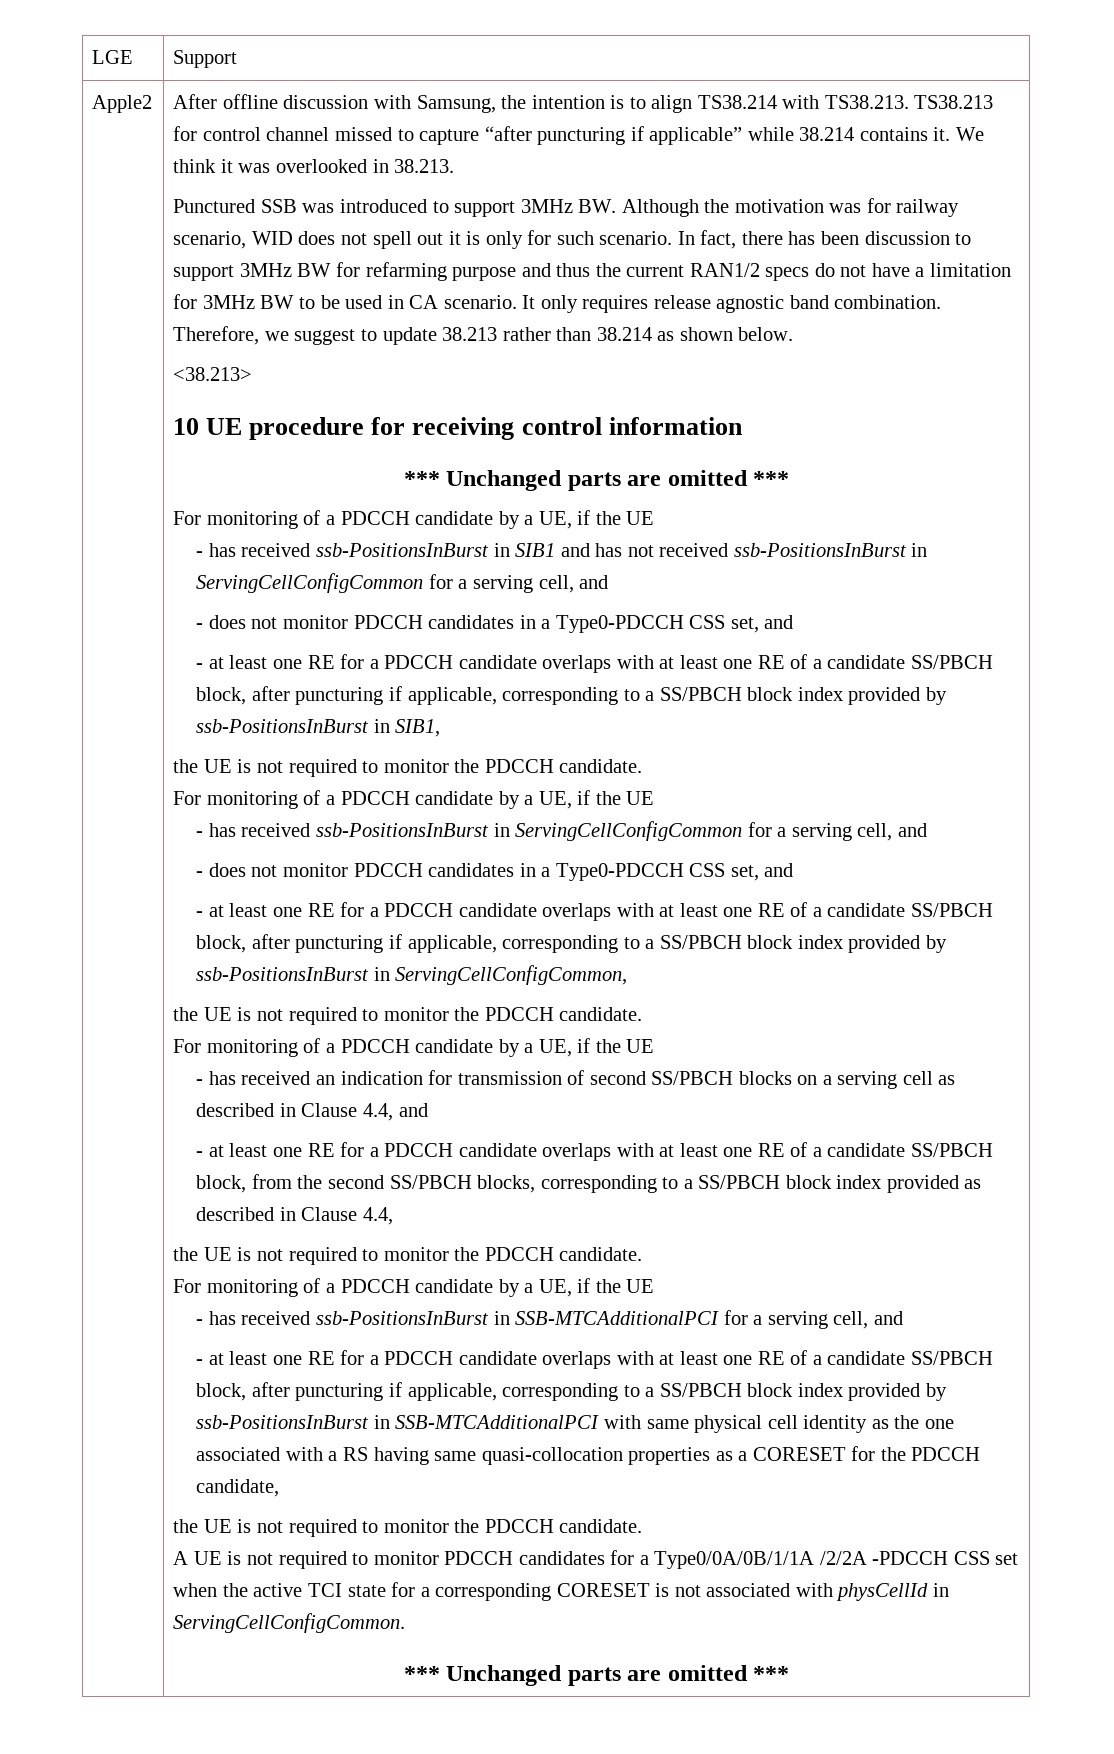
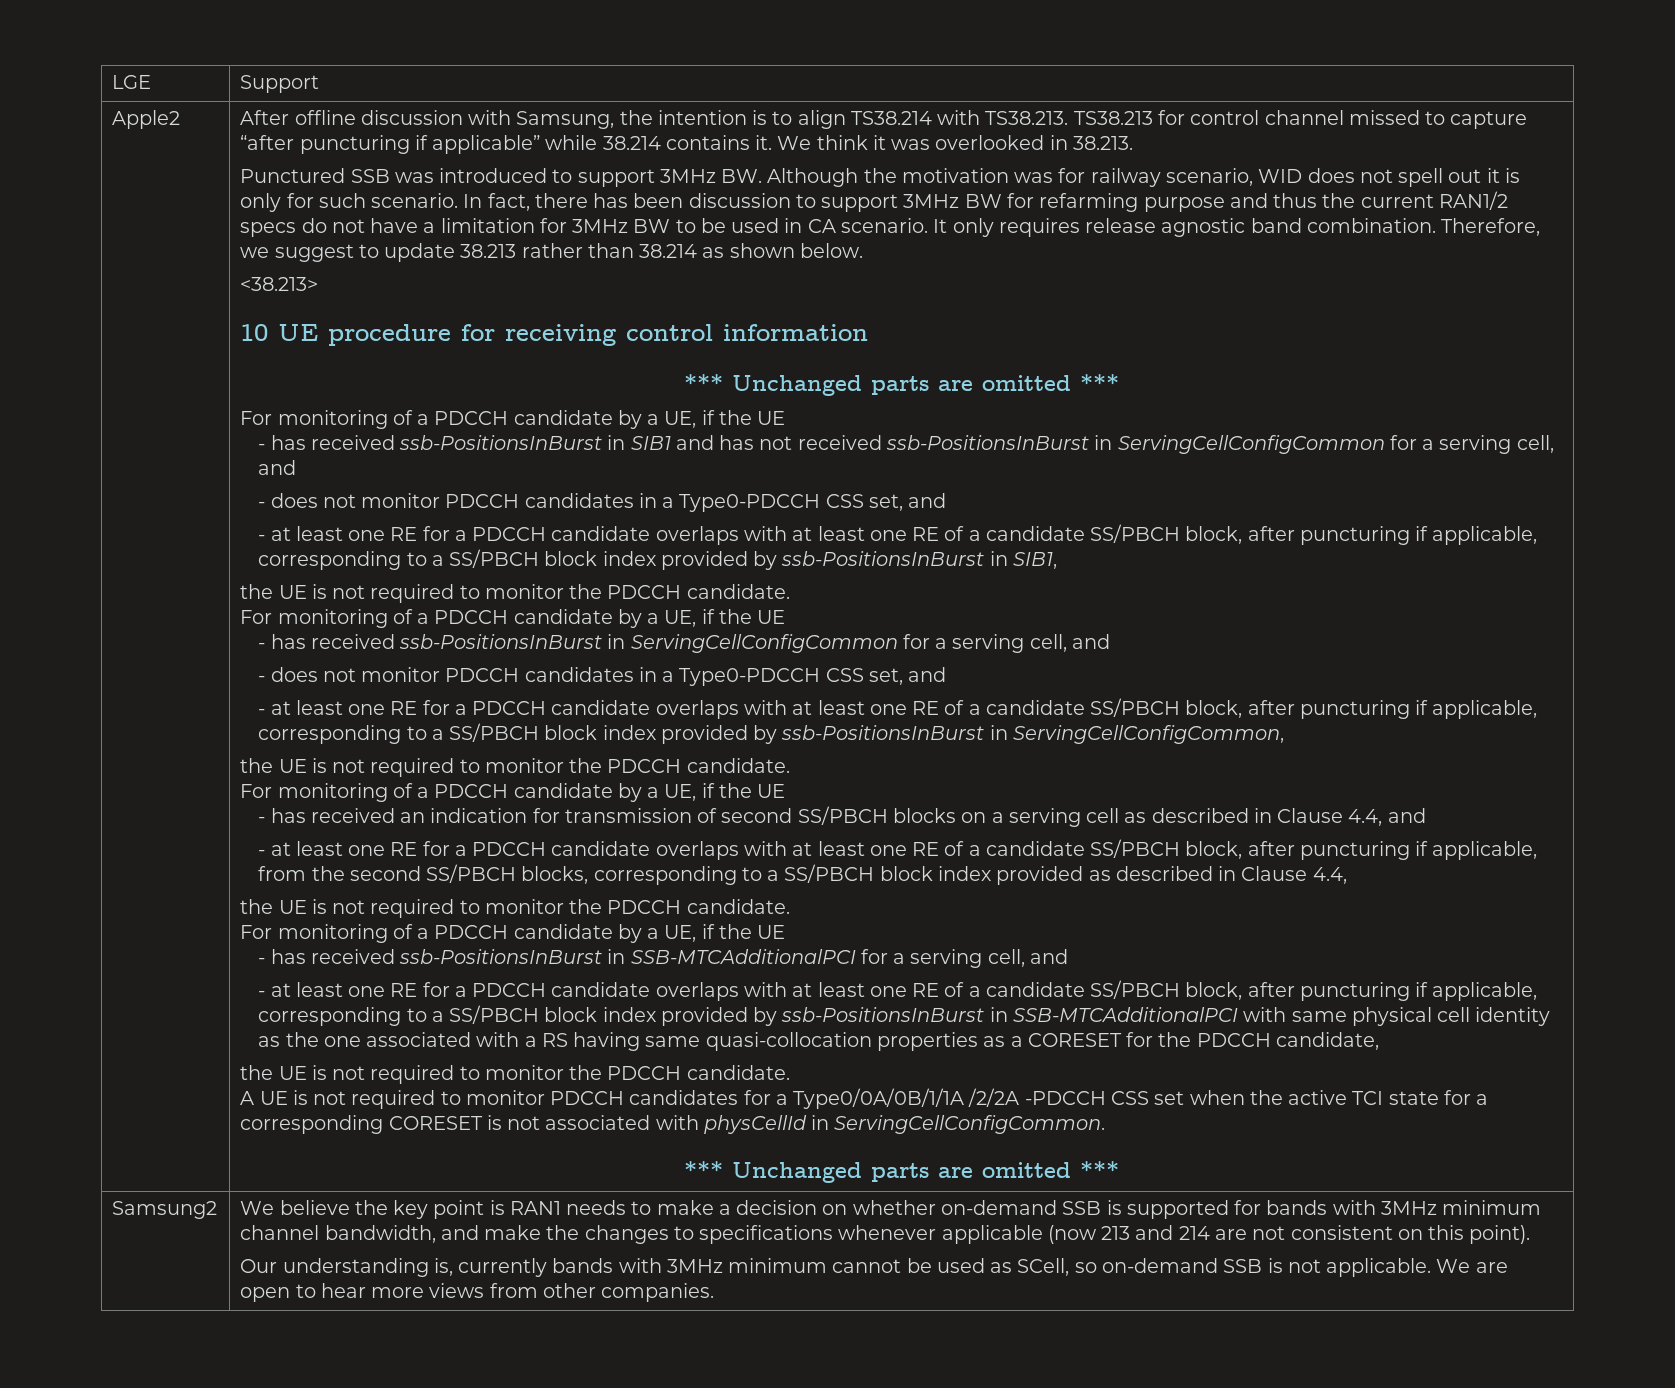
- - at least one RE for a PDCCH candidate overlaps with at least one RE of a candidate SS/PBCH block, from the second SS/PBCH blocks, corresponding to a SS/PBCH block index provided as described in Clause 4.4,
+ - at least one RE for a PDCCH candidate overlaps with at least one RE of a candidate SS/PBCH block, after puncturing if applicable, from the second SS/PBCH blocks, corresponding to a SS/PBCH block index provided as described in Clause 4.4,
+ Samsung2 | We believe the key point is RAN1 needs to make a decision on whether on-demand SSB is supported for bands with 3MHz minimum channel bandwidth, and make the changes to specifications whenever applicable (now 213 and 214 are not consistent on this point).
+ Our understanding is, currently bands with 3MHz minimum cannot be used as SCell, so on-demand SSB is not applicable. We are open to hear more views from other companies.

